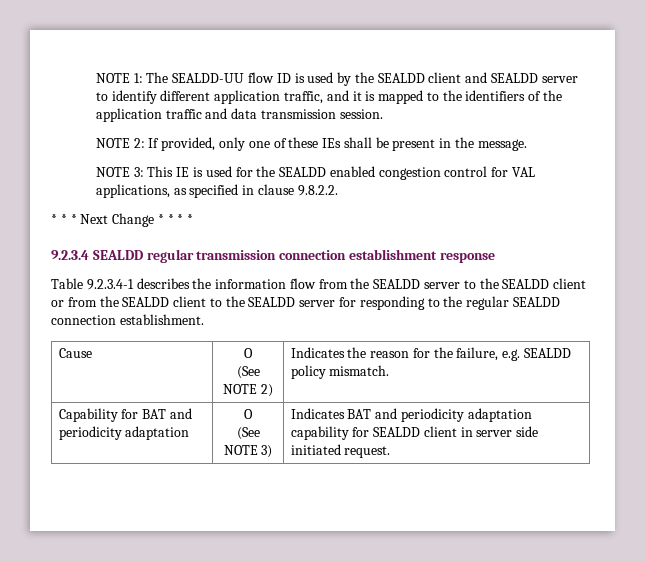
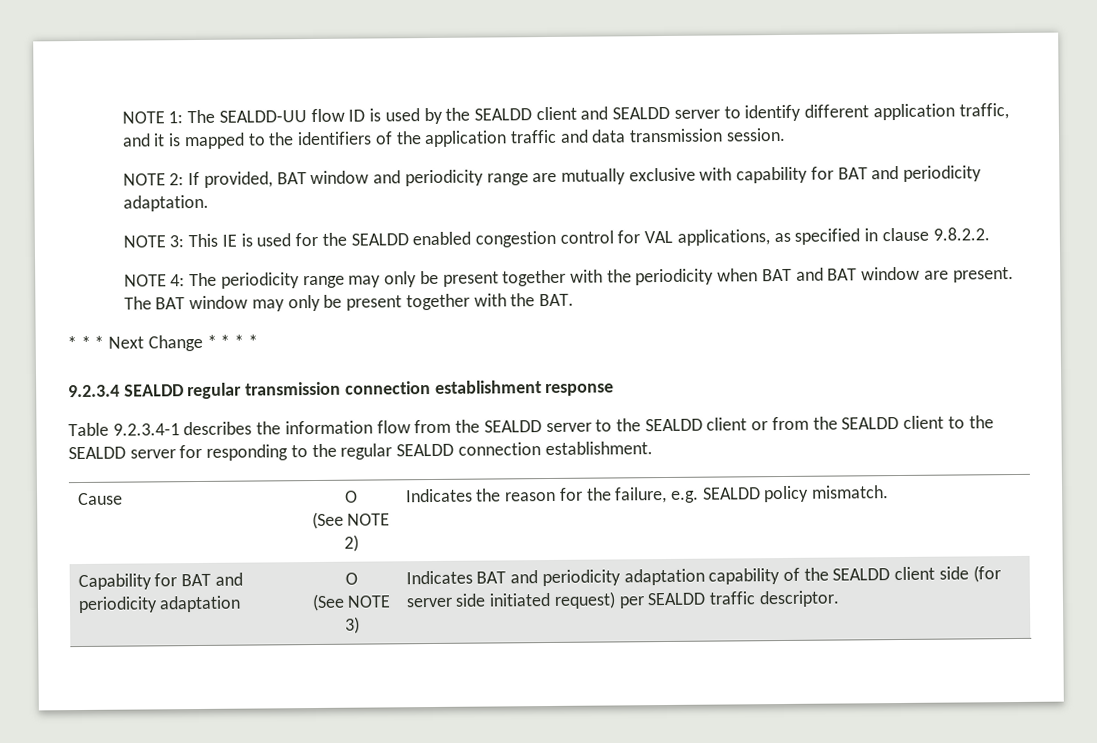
- NOTE 2: If provided, only one of these IEs shall be present in the message.
+ NOTE 2: If provided, BAT window and periodicity range are mutually exclusive with capability for BAT and periodicity adaptation.
+ NOTE 4: The periodicity range may only be present together with the periodicity when BAT and BAT window are present. The BAT window may only be present together with the BAT.
  Capability for BAT and periodicity adaptation | O
- (See NOTE 3) | Indicates BAT and periodicity adaptation capability for SEALDD client in server side initiated request.
+ (See NOTE 3) | Indicates BAT and periodicity adaptation capability of the SEALDD client side (for server side initiated request) per SEALDD traffic descriptor.

